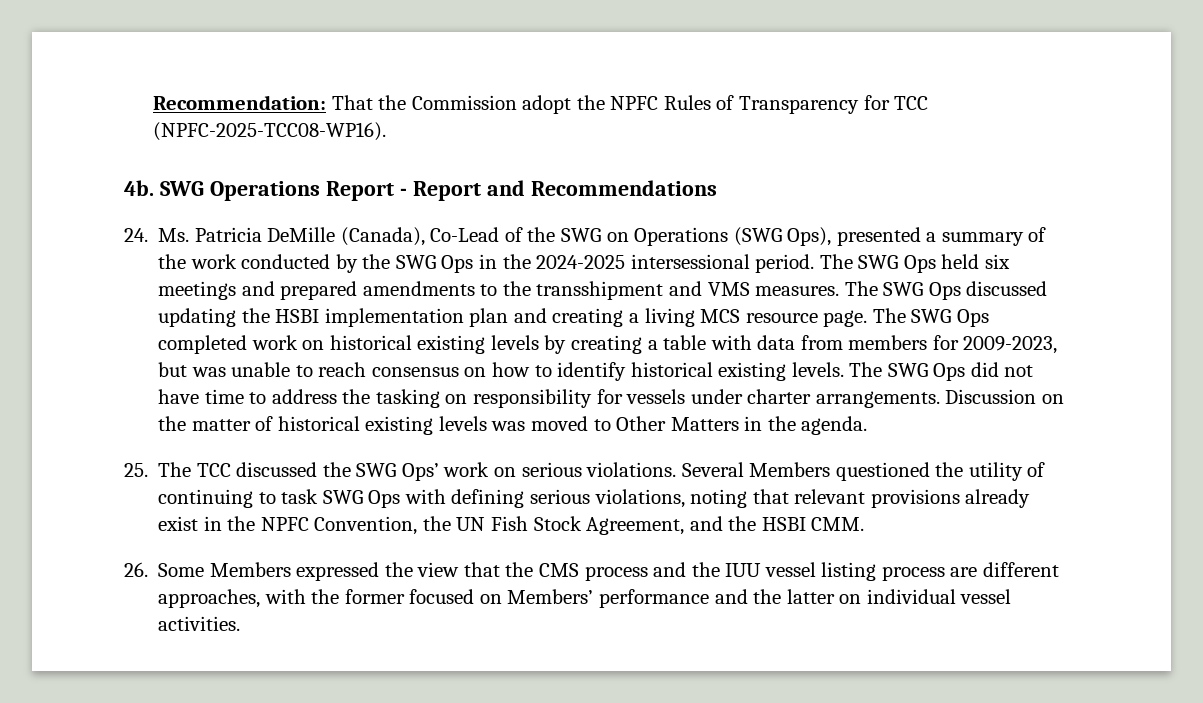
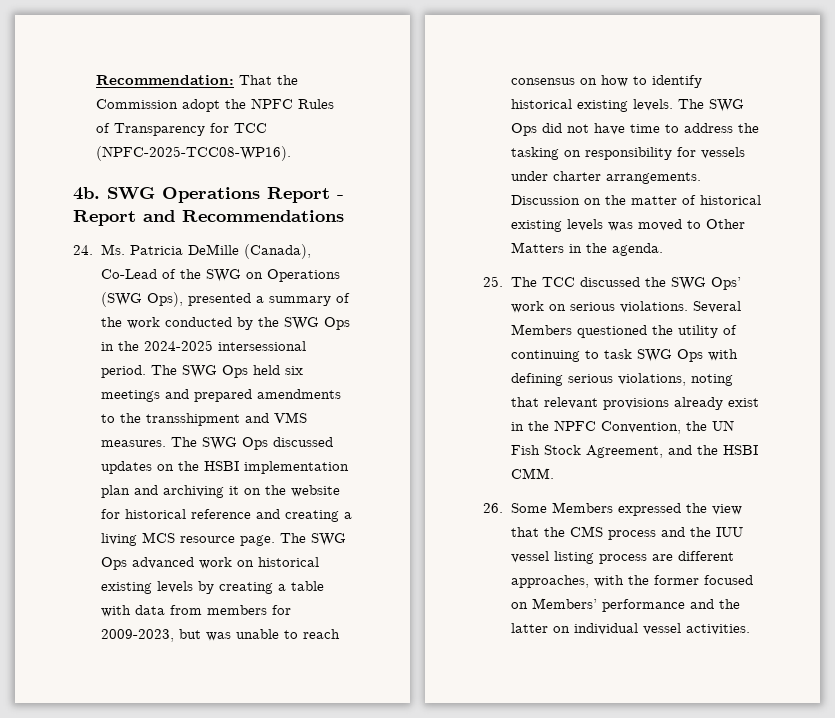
- The SWG Ops discussed updating the HSBI implementation plan and creating a living MCS resource page.
+ The SWG Ops discussed updates on the HSBI implementation plan and archiving it on the website for historical reference and creating a living MCS resource page.
- The SWG Ops completed work on historical existing levels by creating a table with data from members for 2009-2023, but was unable to reach consensus on how to identify historical existing levels.
+ The SWG Ops advanced work on historical existing levels by creating a table with data from members for 2009-2023, but was unable to reach consensus on how to identify historical existing levels.

